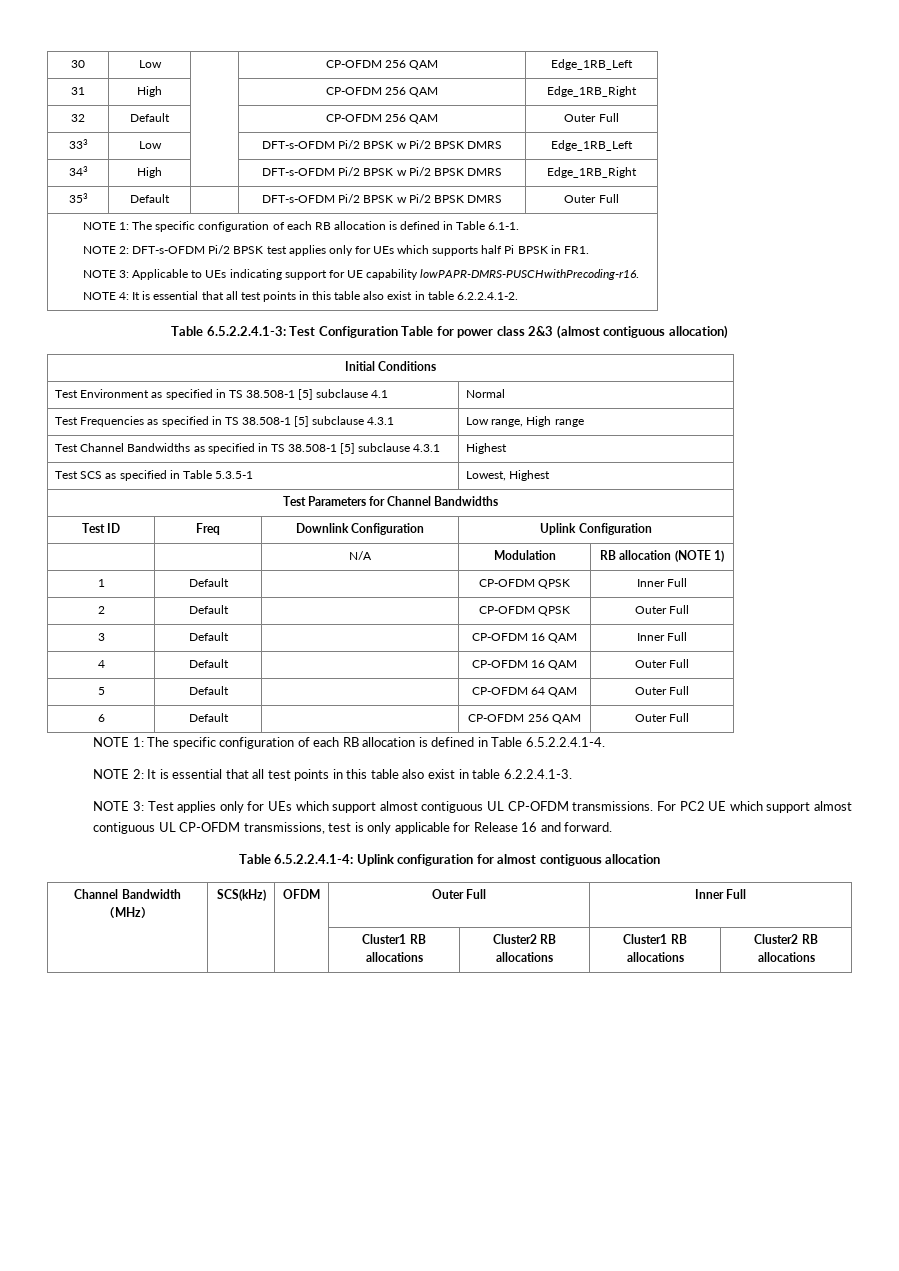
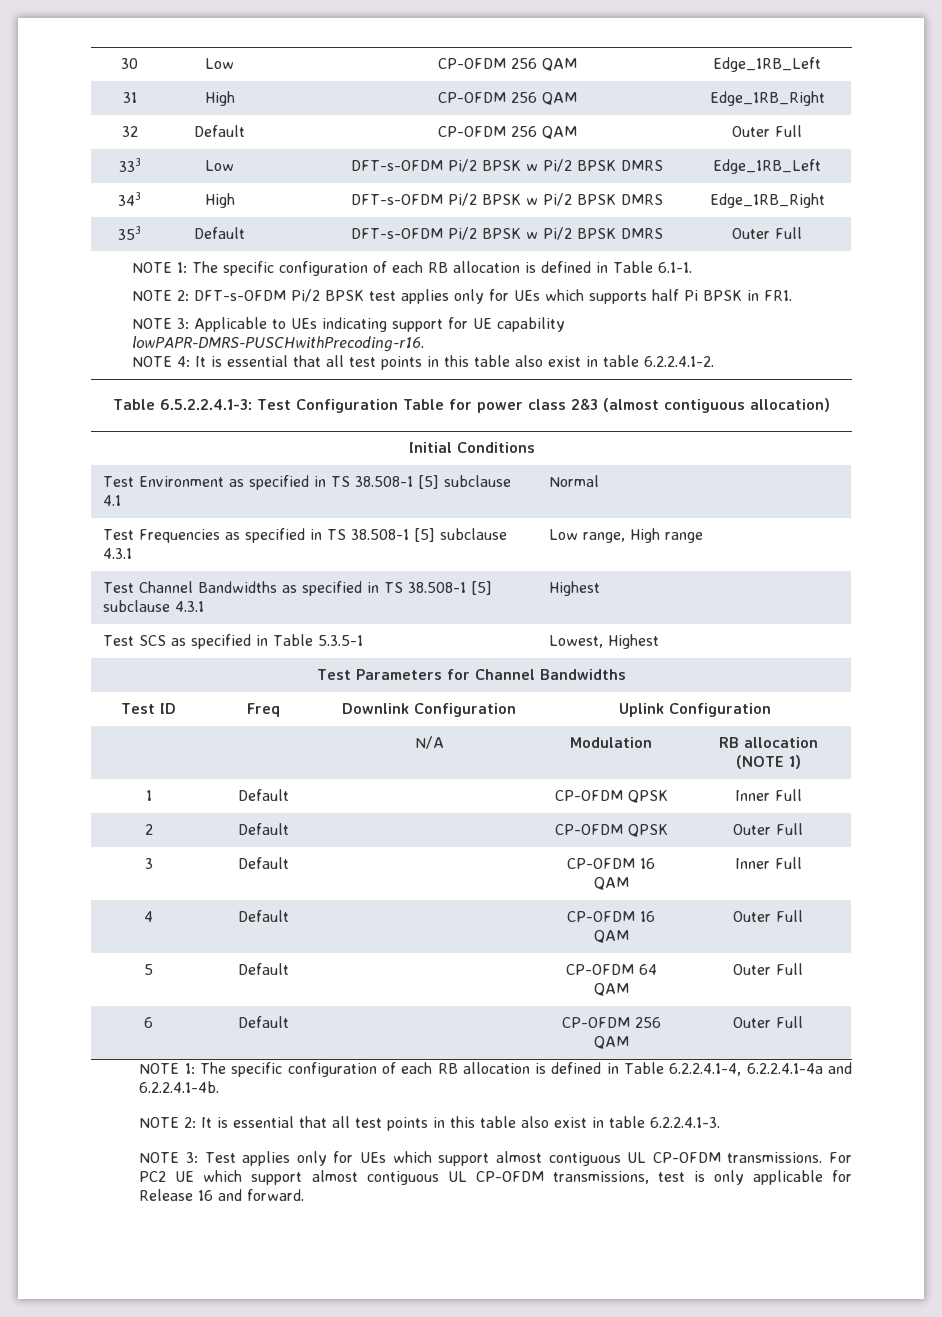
- NOTE 1: The specific configuration of each RB allocation is defined in Table 6.5.2.2.4.1-4.
+ NOTE 1: The specific configuration of each RB allocation is defined in Table 6.2.2.4.1-4, 6.2.2.4.1-4a and 6.2.2.4.1-4b.
- Table 6.5.2.2.4.1-4: Uplink configuration for almost contiguous allocation
- Channel Bandwidth（MHz） | SCS(kHz) | OFDM | Outer Full | Inner Full
- | | | Cluster1 RB allocations | Cluster2 RB allocations | Cluster1 RB allocations | Cluster2 RB allocations

